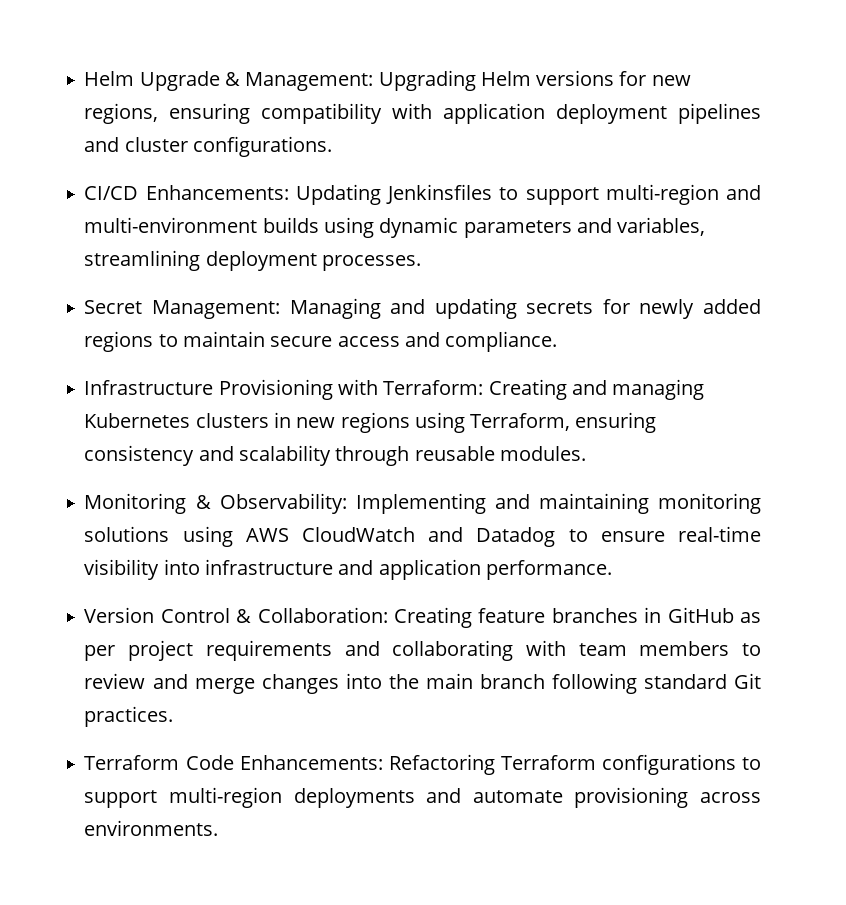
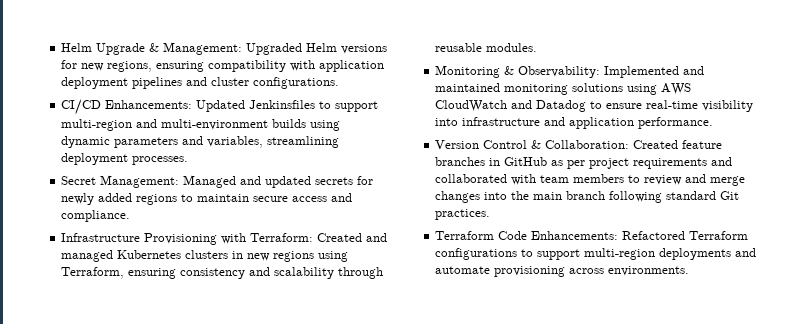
- Helm Upgrade & Management: Upgrading Helm versions for new regions, ensuring compatibility with application deployment pipelines and cluster configurations.
+ Helm Upgrade & Management: Upgraded Helm versions for new regions, ensuring compatibility with application deployment pipelines and cluster configurations.
- CI/CD Enhancements: Updating Jenkinsfiles to support multi-region and multi-environment builds using dynamic parameters and variables, streamlining deployment processes.
+ CI/CD Enhancements: Updated Jenkinsfiles to support multi-region and multi-environment builds using dynamic parameters and variables, streamlining deployment processes.
- Secret Management: Managing and updating secrets for newly added regions to maintain secure access and compliance.
+ Secret Management: Managed and updated secrets for newly added regions to maintain secure access and compliance.
- Infrastructure Provisioning with Terraform: Creating and managing Kubernetes clusters in new regions using Terraform, ensuring consistency and scalability through reusable modules.
+ Infrastructure Provisioning with Terraform: Created and managed Kubernetes clusters in new regions using Terraform, ensuring consistency and scalability through reusable modules.
- Monitoring & Observability: Implementing and maintaining monitoring solutions using AWS CloudWatch and Datadog to ensure real-time visibility into infrastructure and application performance.
+ Monitoring & Observability: Implemented and maintained monitoring solutions using AWS CloudWatch and Datadog to ensure real-time visibility into infrastructure and application performance.
- Version Control & Collaboration: Creating feature branches in GitHub as per project requirements and collaborating with team members to review and merge changes into the main branch following standard Git practices.
+ Version Control & Collaboration: Created feature branches in GitHub as per project requirements and collaborated with team members to review and merge changes into the main branch following standard Git practices.
- Terraform Code Enhancements: Refactoring Terraform configurations to support multi-region deployments and automate provisioning across environments.
+ Terraform Code Enhancements: Refactored Terraform configurations to support multi-region deployments and automate provisioning across environments.

